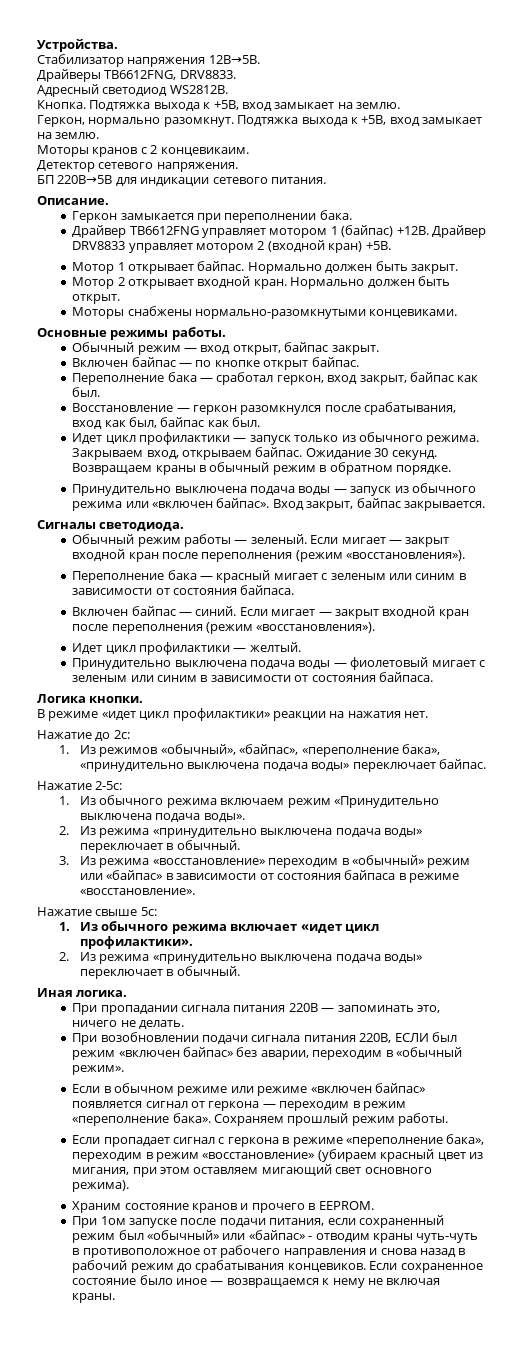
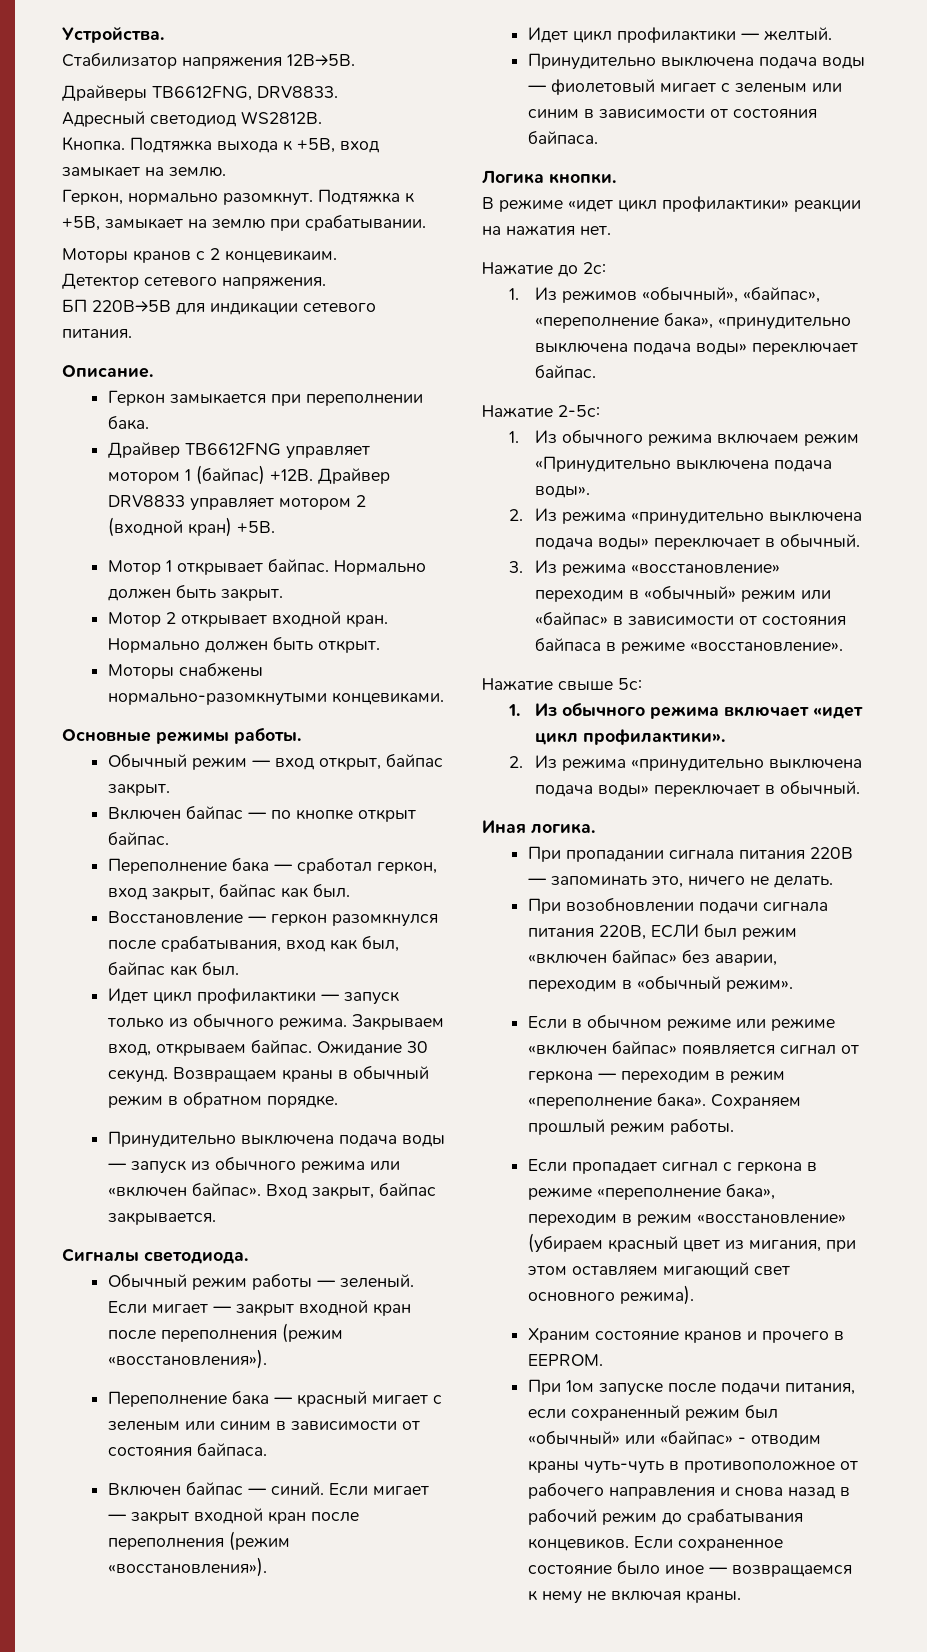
- Геркон, нормально разомкнут. Подтяжка выхода к +5В, вход замыкает на землю.
+ Геркон, нормально разомкнут. Подтяжка к +5В, замыкает на землю при срабатывании.

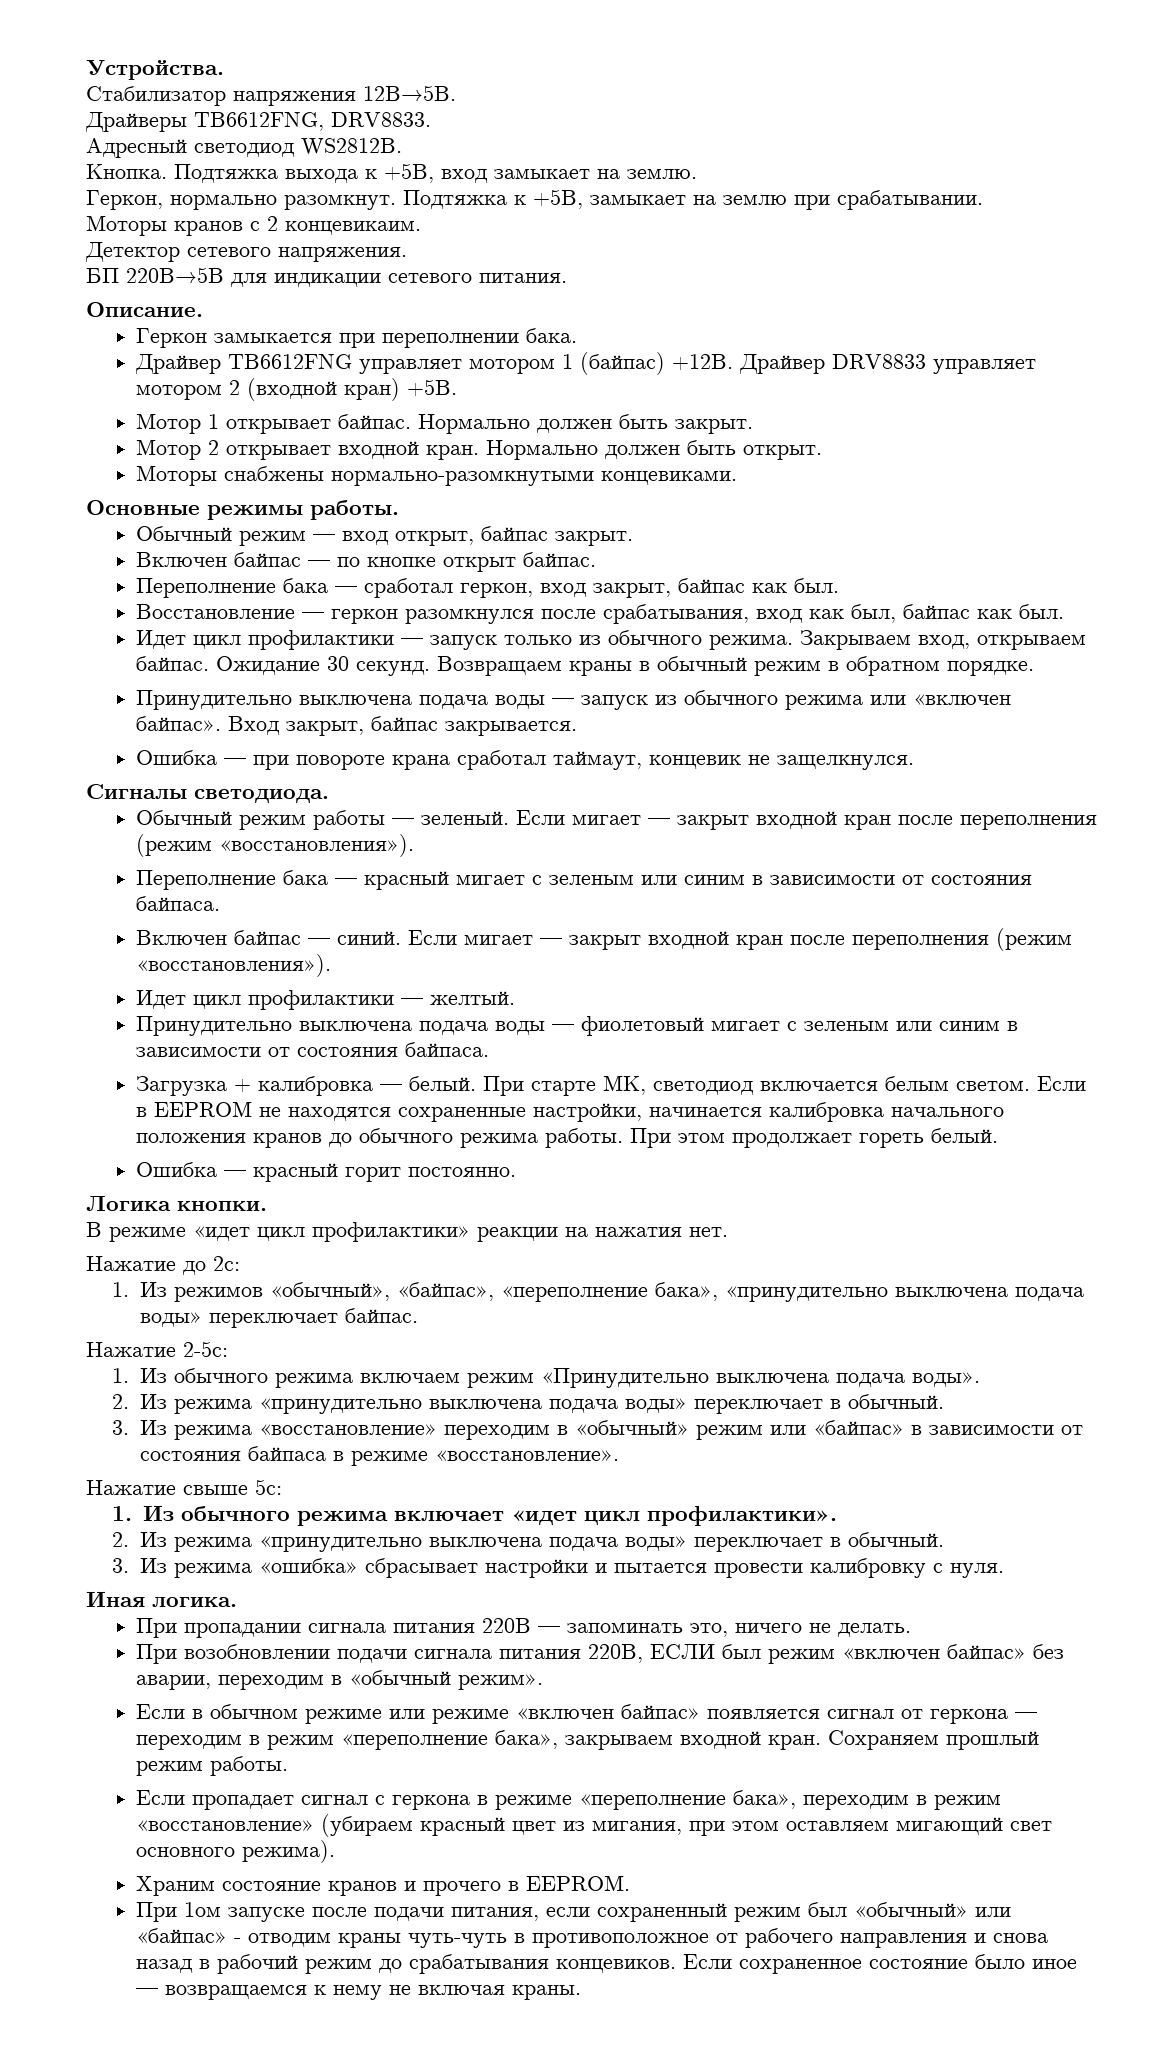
+ Ошибка — при повороте крана сработал таймаут, концевик не защелкнулся.
+ Загрузка + калибровка — белый. При старте МК, светодиод включается белым светом. Если в EEPROM не находятся сохраненные настройки, начинается калибровка начального положения кранов до обычного режима работы. При этом продолжает гореть белый.
+ Ошибка — красный горит постоянно.
+ 3. Из режима «ошибка» сбрасывает настройки и пытается провести калибровку с нуля.
- Если в обычном режиме или режиме «включен байпас» появляется сигнал от геркона — переходим в режим «переполнение бака».
+ Если в обычном режиме или режиме «включен байпас» появляется сигнал от геркона — переходим в режим «переполнение бака», закрываем входной кран.

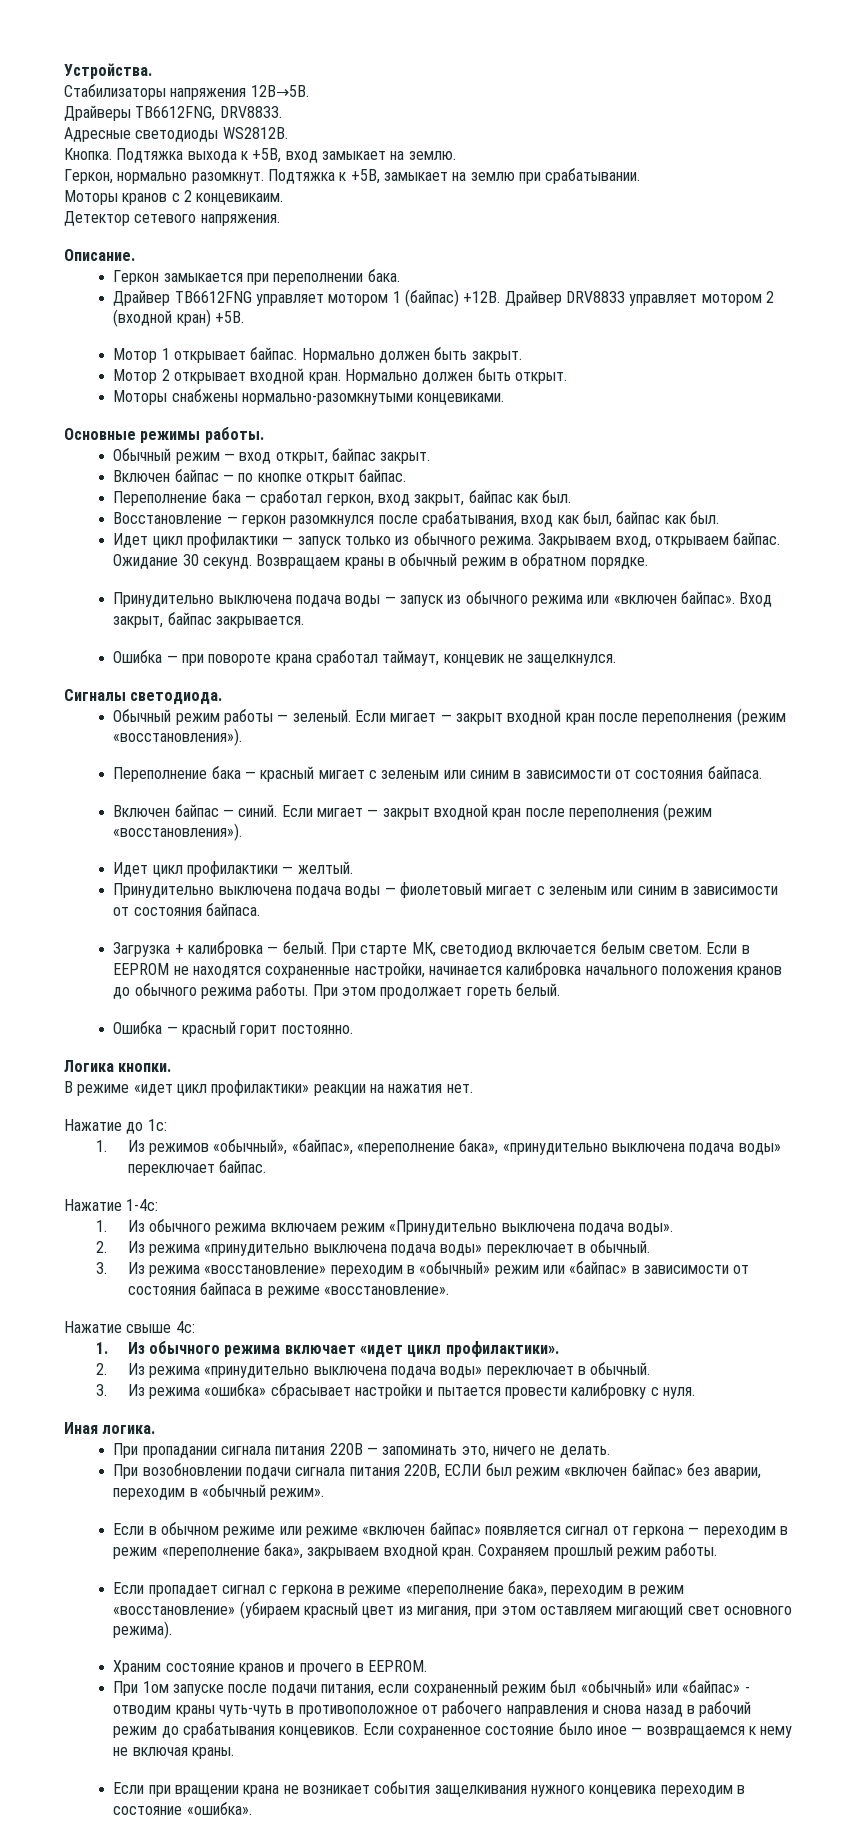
- Стабилизатор напряжения 12В→5В.
+ Стабилизаторы напряжения 12В→5В.
- Адресный светодиод WS2812B.
+ Адресные светодиоды WS2812B.
- БП 220В→5В для индикации сетевого питания.
- Нажатие до 2с:
+ Нажатие до 1с:
- Нажатие 2-5с:
+ Нажатие 1-4с:
- Нажатие свыше 5с:
+ Нажатие свыше 4с:
+ Если при вращении крана не возникает события защелкивания нужного концевика переходим в состояние «ошибка».

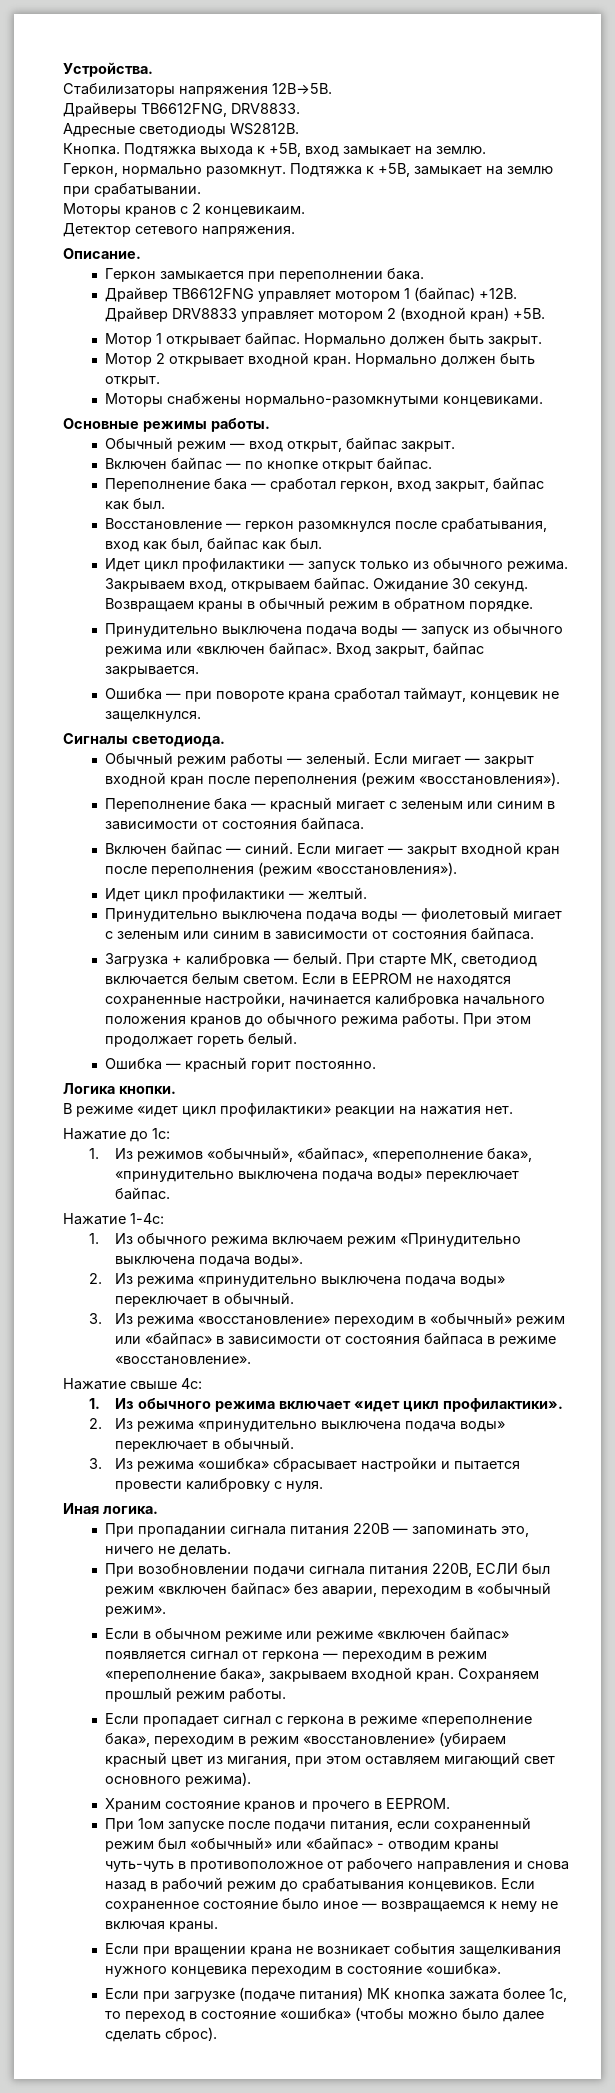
+ Если при загрузке (подаче питания) МК кнопка зажата более 1с, то переход в состояние «ошибка» (чтобы можно было далее сделать сброс).

